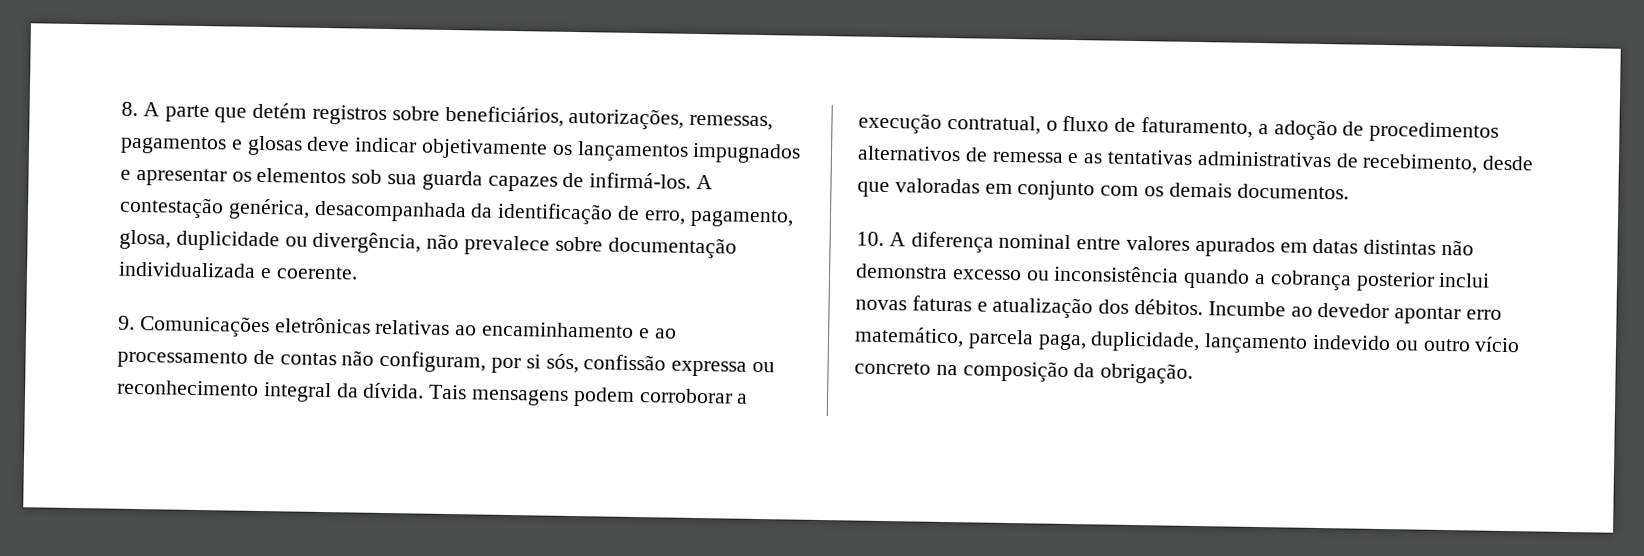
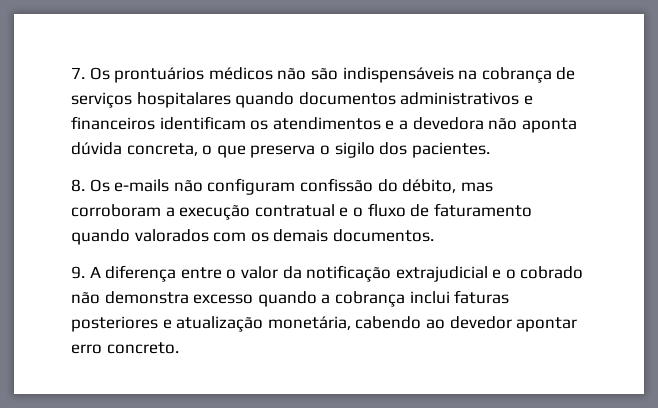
- 8. A parte que detém registros sobre beneficiários, autorizações, remessas, pagamentos e glosas deve indicar objetivamente os lançamentos impugnados e apresentar os elementos sob sua guarda capazes de infirmá-los. A contestação genérica, desacompanhada da identificação de erro, pagamento, glosa, duplicidade ou divergência, não prevalece sobre documentação individualizada e coerente.
- 9. Comunicações eletrônicas relativas ao encaminhamento e ao processamento de contas não configuram, por si sós, confissão expressa ou reconhecimento integral da dívida. Tais mensagens podem corroborar a execução contratual, o fluxo de faturamento, a adoção de procedimentos alternativos de remessa e as tentativas administrativas de recebimento, desde que valoradas em conjunto com os demais documentos.
+ 7. Os prontuários médicos não são indispensáveis na cobrança de serviços hospitalares quando documentos administrativos e financeiros identificam os atendimentos e a devedora não aponta dúvida concreta, o que preserva o sigilo dos pacientes.
+ 8. Os e-mails não configuram confissão do débito, mas corroboram a execução contratual e o fluxo de faturamento quando valorados com os demais documentos.
- 10. A diferença nominal entre valores apurados em datas distintas não demonstra excesso ou inconsistência quando a cobrança posterior inclui novas faturas e atualização dos débitos. Incumbe ao devedor apontar erro matemático, parcela paga, duplicidade, lançamento indevido ou outro vício concreto na composição da obrigação.
+ 9. A diferença entre o valor da notificação extrajudicial e o cobrado não demonstra excesso quando a cobrança inclui faturas posteriores e atualização monetária, cabendo ao devedor apontar erro concreto.

